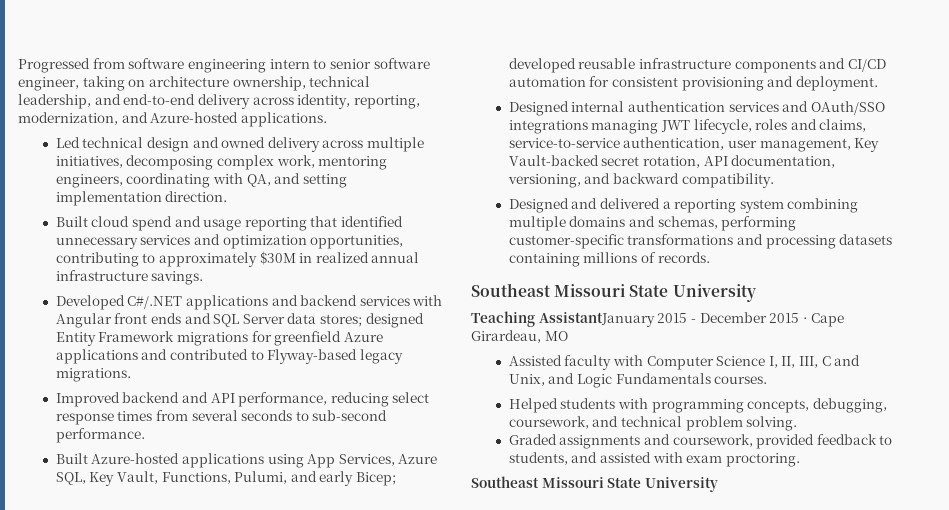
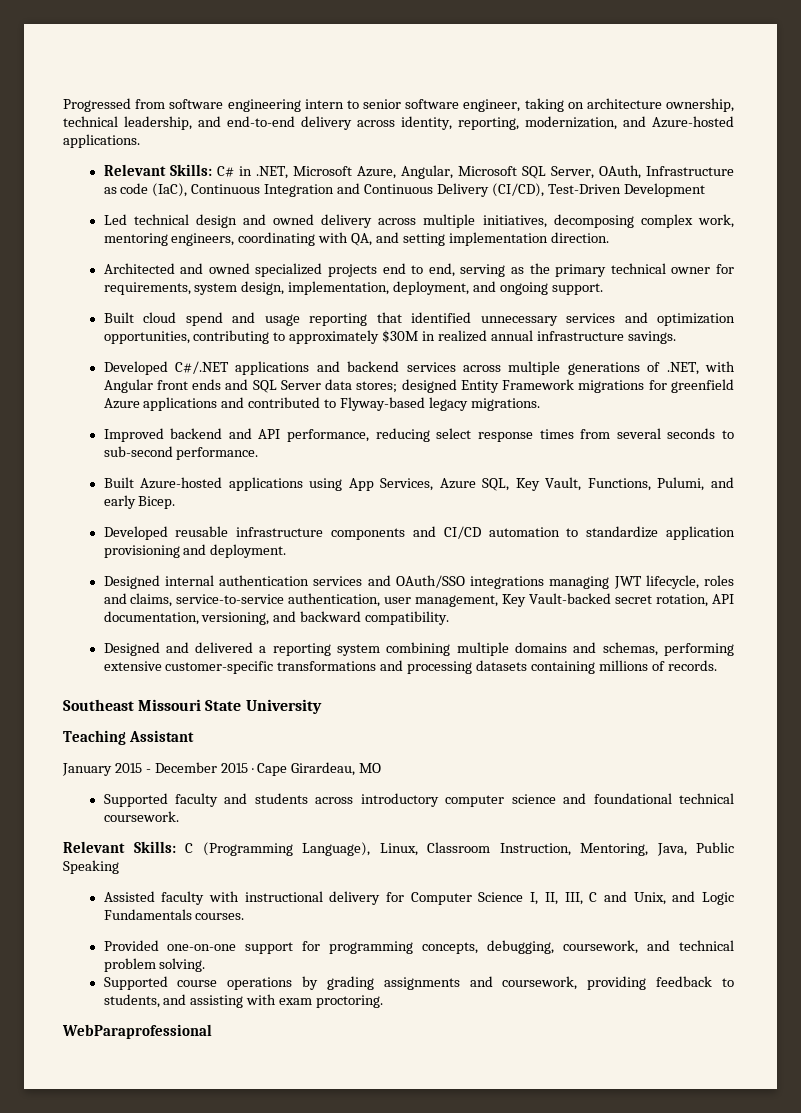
+ Relevant Skills: C# in .NET, Microsoft Azure, Angular, Microsoft SQL Server, OAuth, Infrastructure as code (IaC), Continuous Integration and Continuous Delivery (CI/CD), Test-Driven Development
+ Architected and owned specialized projects end to end, serving as the primary technical owner for requirements, system design, implementation, deployment, and ongoing support.
- Developed C#/.NET applications and backend services with Angular front ends and SQL Server data stores; designed Entity Framework migrations for greenfield Azure applications and contributed to Flyway-based legacy migrations.
+ Developed C#/.NET applications and backend services across multiple generations of .NET, with Angular front ends and SQL Server data stores; designed Entity Framework migrations for greenfield Azure applications and contributed to Flyway-based legacy migrations.
- Built Azure-hosted applications using App Services, Azure SQL, Key Vault, Functions, Pulumi, and early Bicep; developed reusable infrastructure components and CI/CD automation for consistent provisioning and deployment.
+ Built Azure-hosted applications using App Services, Azure SQL, Key Vault, Functions, Pulumi, and early Bicep.
+ Developed reusable infrastructure components and CI/CD automation to standardize application provisioning and deployment.
- Designed and delivered a reporting system combining multiple domains and schemas, performing customer-specific transformations and processing datasets containing millions of records.
+ Designed and delivered a reporting system combining multiple domains and schemas, performing extensive customer-specific transformations and processing datasets containing millions of records.
- Teaching AssistantJanuary 2015 - December 2015 · Cape Girardeau, MO
+ Teaching Assistant
+ January 2015 - December 2015 · Cape Girardeau, MO
+ Supported faculty and students across introductory computer science and foundational technical coursework.
+ Relevant Skills: C (Programming Language), Linux, Classroom Instruction, Mentoring, Java, Public Speaking
- Assisted faculty with Computer Science I, II, III, C and Unix, and Logic Fundamentals courses.
+ Assisted faculty with instructional delivery for Computer Science I, II, III, C and Unix, and Logic Fundamentals courses.
- Helped students with programming concepts, debugging, coursework, and technical problem solving.
+ Provided one-on-one support for programming concepts, debugging, coursework, and technical problem solving.
- Graded assignments and coursework, provided feedback to students, and assisted with exam proctoring.
- Southeast Missouri State University
+ Supported course operations by grading assignments and coursework, providing feedback to students, and assisting with exam proctoring.
+ WebParaprofessional

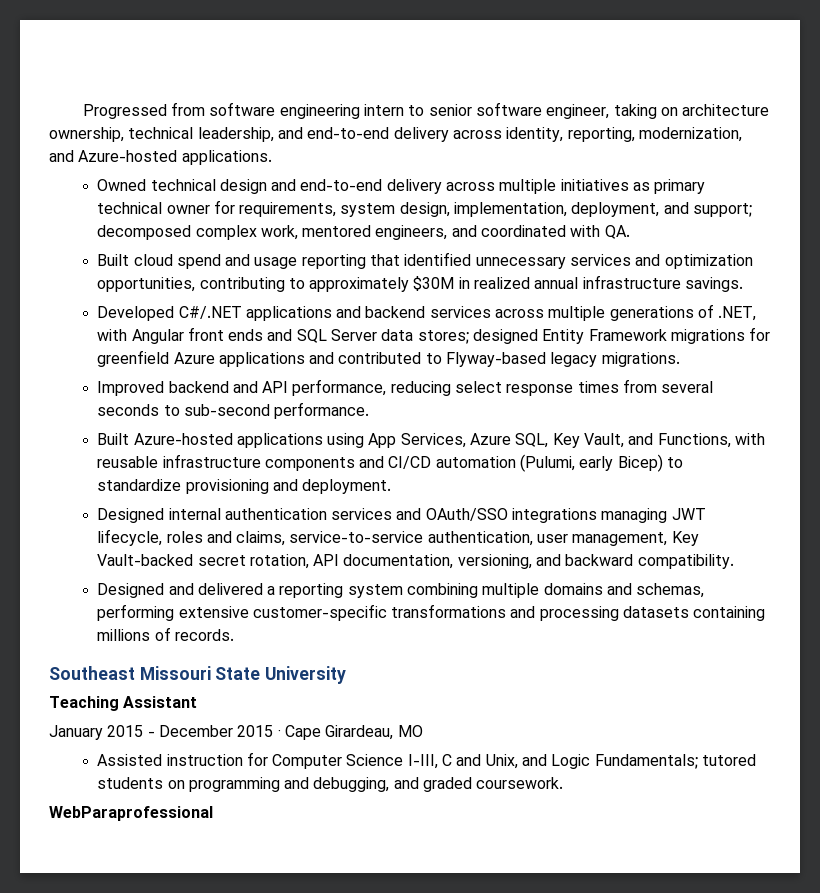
- Relevant Skills: C# in .NET, Microsoft Azure, Angular, Microsoft SQL Server, OAuth, Infrastructure as code (IaC), Continuous Integration and Continuous Delivery (CI/CD), Test-Driven Development
- Led technical design and owned delivery across multiple initiatives, decomposing complex work, mentoring engineers, coordinating with QA, and setting implementation direction.
- Architected and owned specialized projects end to end, serving as the primary technical owner for requirements, system design, implementation, deployment, and ongoing support.
+ Owned technical design and end-to-end delivery across multiple initiatives as primary technical owner for requirements, system design, implementation, deployment, and support; decomposed complex work, mentored engineers, and coordinated with QA.
- Built Azure-hosted applications using App Services, Azure SQL, Key Vault, Functions, Pulumi, and early Bicep.
- Developed reusable infrastructure components and CI/CD automation to standardize application provisioning and deployment.
+ Built Azure-hosted applications using App Services, Azure SQL, Key Vault, and Functions, with reusable infrastructure components and CI/CD automation (Pulumi, early Bicep) to standardize provisioning and deployment.
- Supported faculty and students across introductory computer science and foundational technical coursework.
- Relevant Skills: C (Programming Language), Linux, Classroom Instruction, Mentoring, Java, Public Speaking
- Assisted faculty with instructional delivery for Computer Science I, II, III, C and Unix, and Logic Fundamentals courses.
- Provided one-on-one support for programming concepts, debugging, coursework, and technical problem solving.
- Supported course operations by grading assignments and coursework, providing feedback to students, and assisting with exam proctoring.
+ Assisted instruction for Computer Science I-III, C and Unix, and Logic Fundamentals; tutored students on programming and debugging, and graded coursework.

